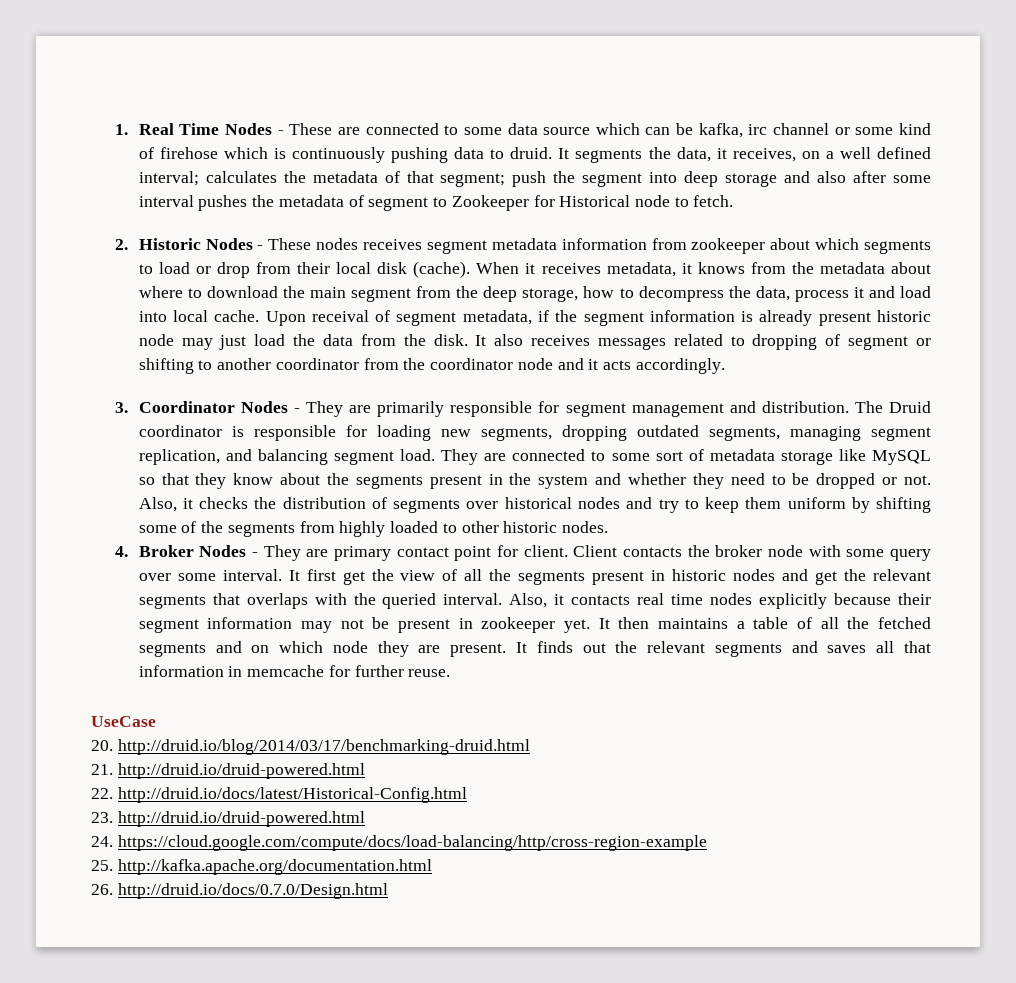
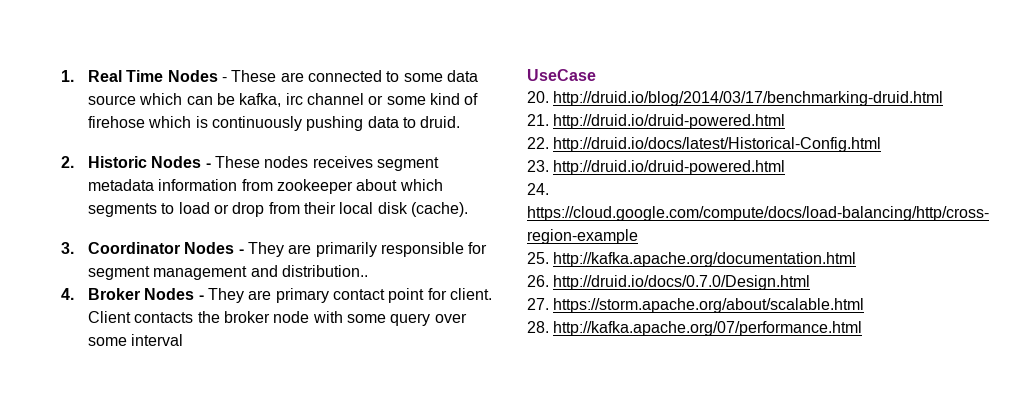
- It segments the data, it receives, on a well defined interval; calculates the metadata of that segment; push the segment into deep storage and also after some interval pushes the metadata of segment to Zookeeper for Historical node to fetch.
- When it receives metadata, it knows from the metadata about where to download the main segment from the deep storage, how to decompress the data, process it and load into local cache. Upon receival of segment metadata, if the segment information is already present historic node may just load the data from the disk. It also receives messages related to dropping of segment or shifting to another coordinator from the coordinator node and it acts accordingly.
- 3. Coordinator Nodes - They are primarily responsible for segment management and distribution. The Druid coordinator is responsible for loading new segments, dropping outdated segments, managing segment replication, and balancing segment load. They are connected to some sort of metadata storage like MySQL so that they know about the segments present in the system and whether they need to be dropped or not. Also, it checks the distribution of segments over historical nodes and try to keep them uniform by shifting some of the segments from highly loaded to other historic nodes.
+ 3. Coordinator Nodes - They are primarily responsible for segment management and distribution..
- Client contacts the broker node with some query over some interval. It first get the view of all the segments present in historic nodes and get the relevant segments that overlaps with the queried interval. Also, it contacts real time nodes explicitly because their segment information may not be present in zookeeper yet. It then maintains a table of all the fetched segments and on which node they are present. It finds out the relevant segments and saves all that information in memcache for further reuse.
+ Client contacts the broker node with some query over some interval
+ 27. https://storm.apache.org/about/scalable.html
+ 28. http://kafka.apache.org/07/performance.html

